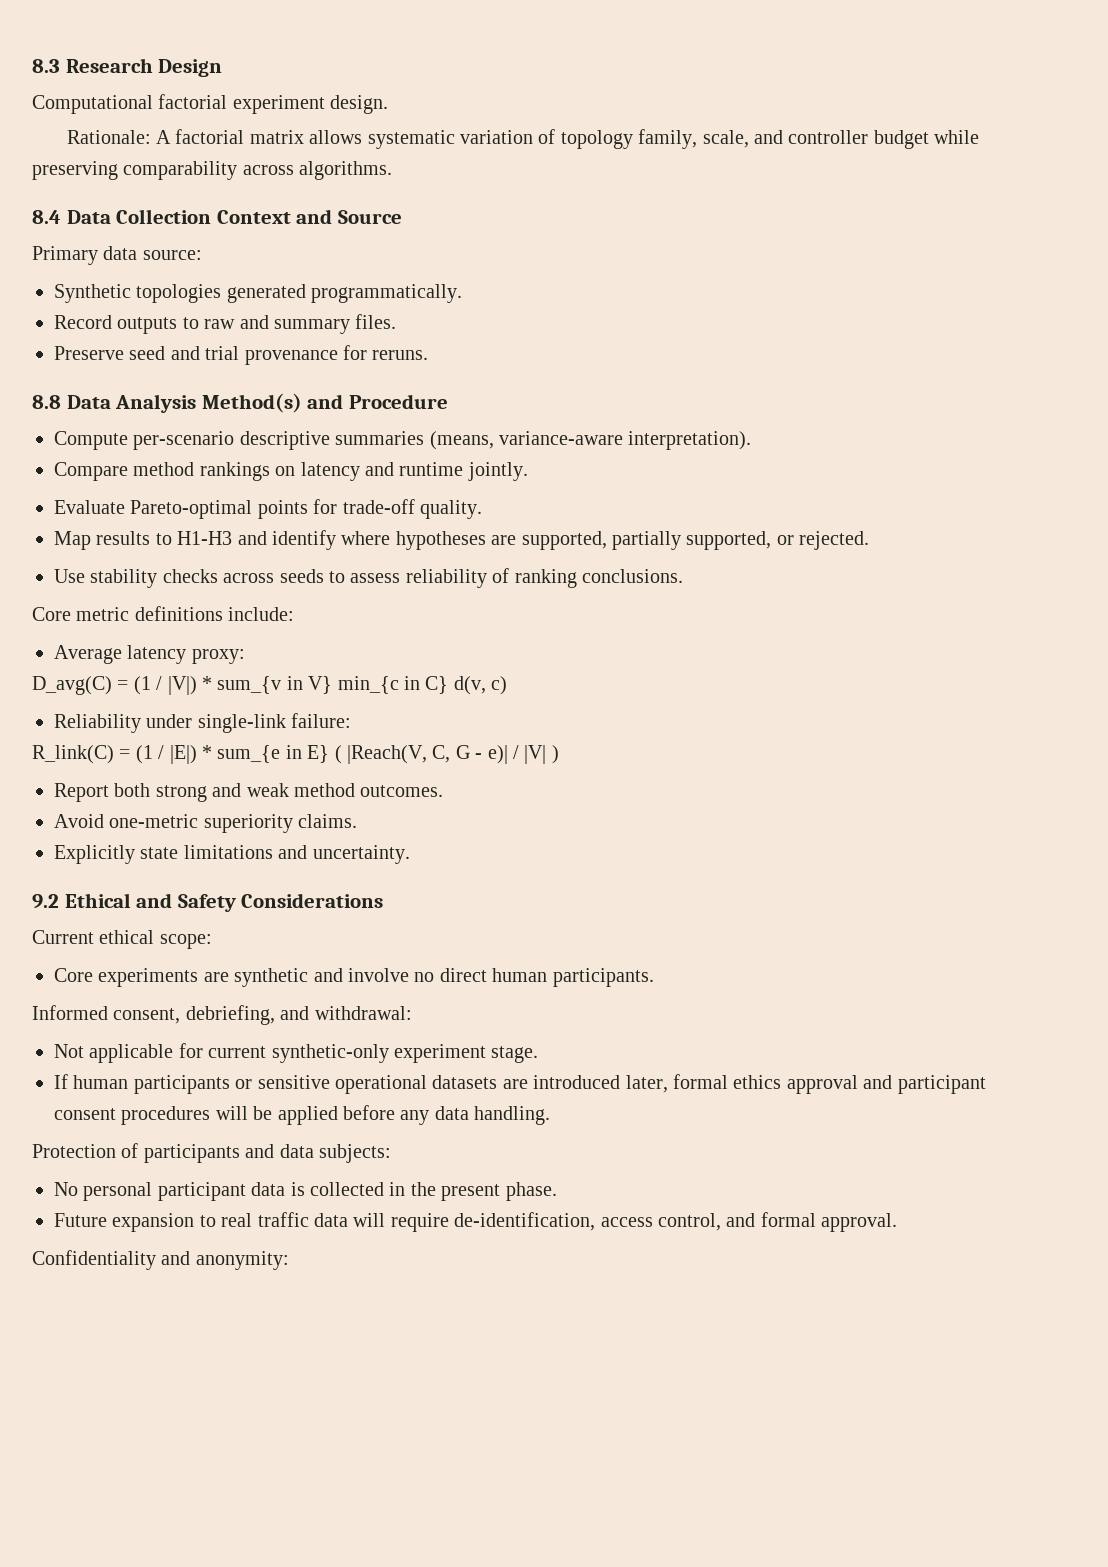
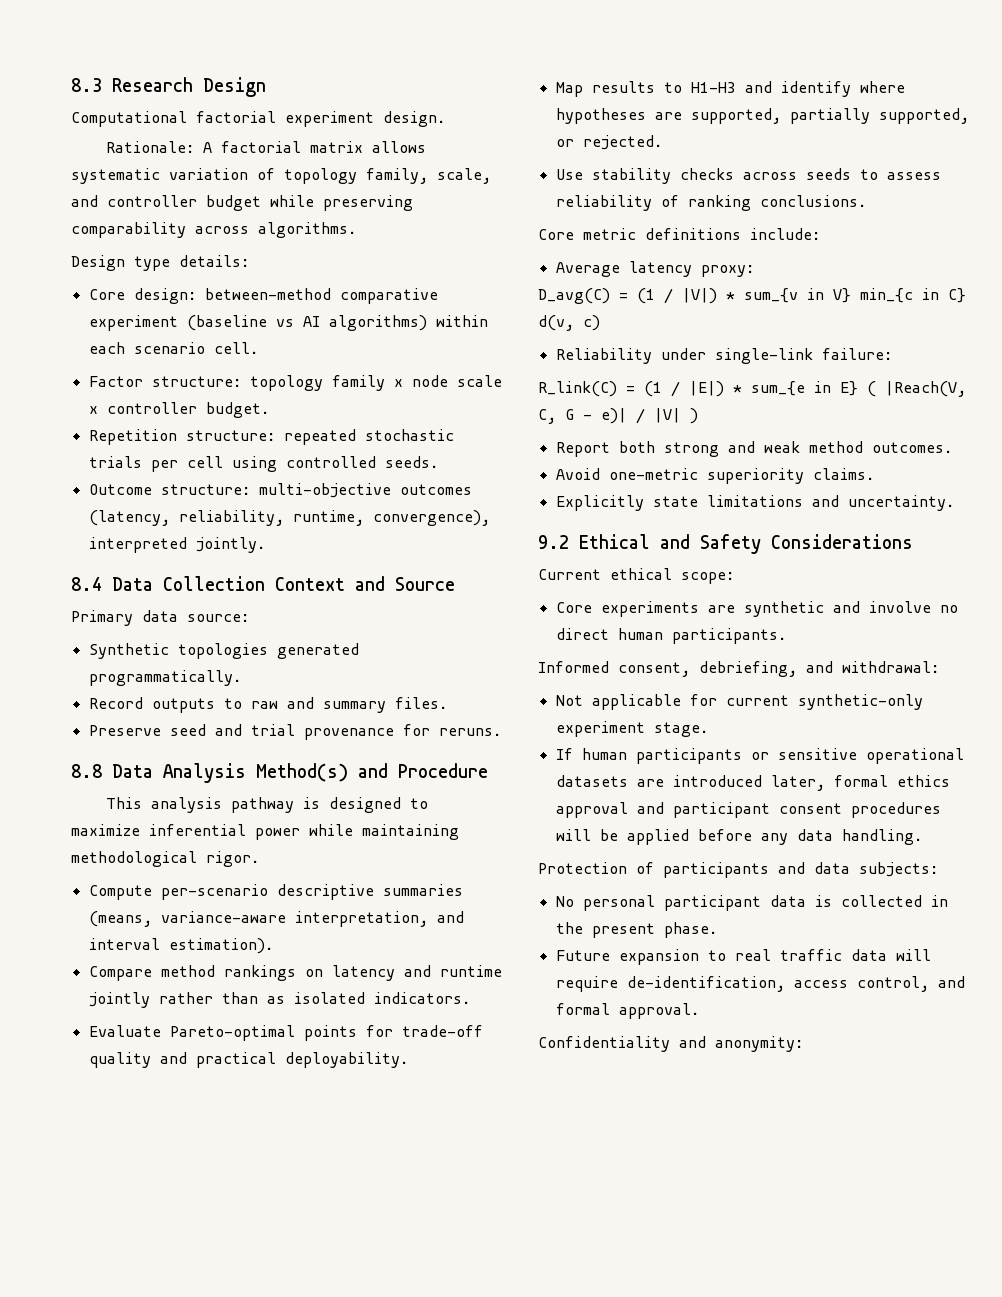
+ Design type details:
+ Core design: between-method comparative experiment (baseline vs AI algorithms) within each scenario cell.
+ Factor structure: topology family x node scale x controller budget.
+ Repetition structure: repeated stochastic trials per cell using controlled seeds.
+ Outcome structure: multi-objective outcomes (latency, reliability, runtime, convergence), interpreted jointly.
+ This analysis pathway is designed to maximize inferential power while maintaining methodological rigor.
- Compute per-scenario descriptive summaries (means, variance-aware interpretation).
+ Compute per-scenario descriptive summaries (means, variance-aware interpretation, and interval estimation).
- Compare method rankings on latency and runtime jointly.
+ Compare method rankings on latency and runtime jointly rather than as isolated indicators.
- Evaluate Pareto-optimal points for trade-off quality.
+ Evaluate Pareto-optimal points for trade-off quality and practical deployability.

